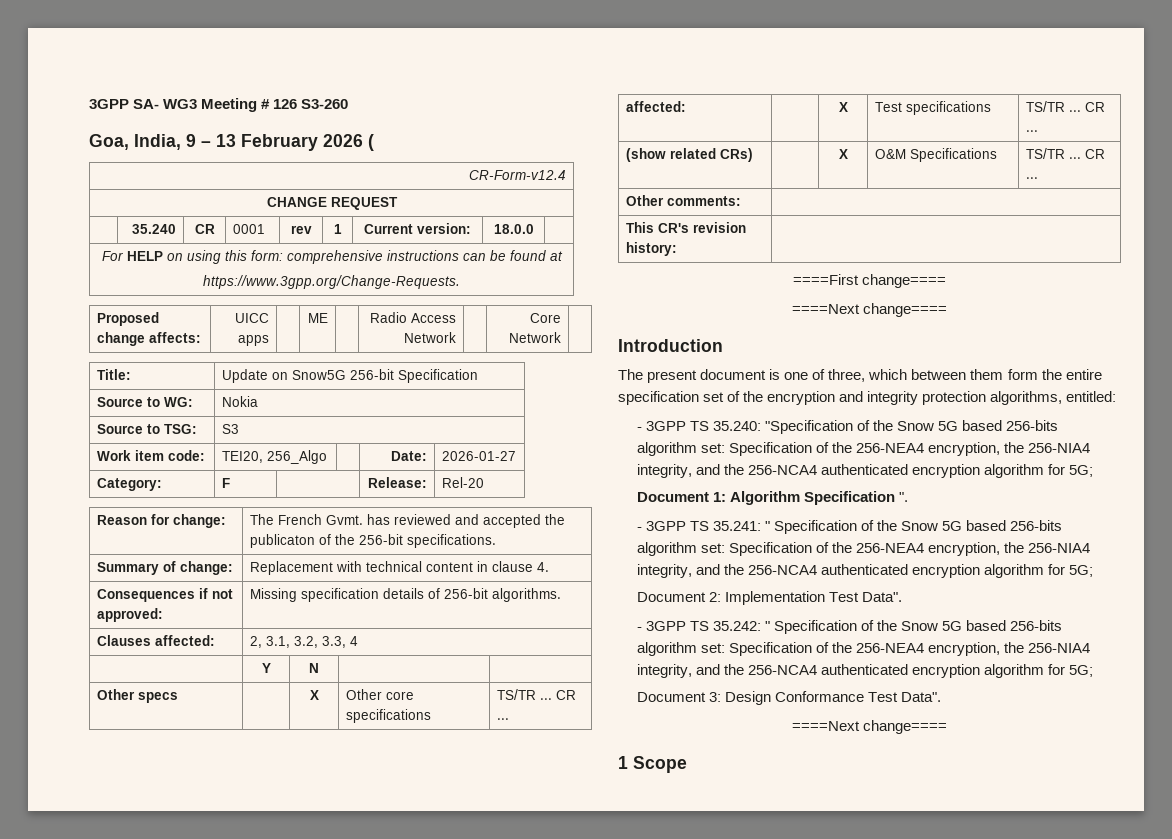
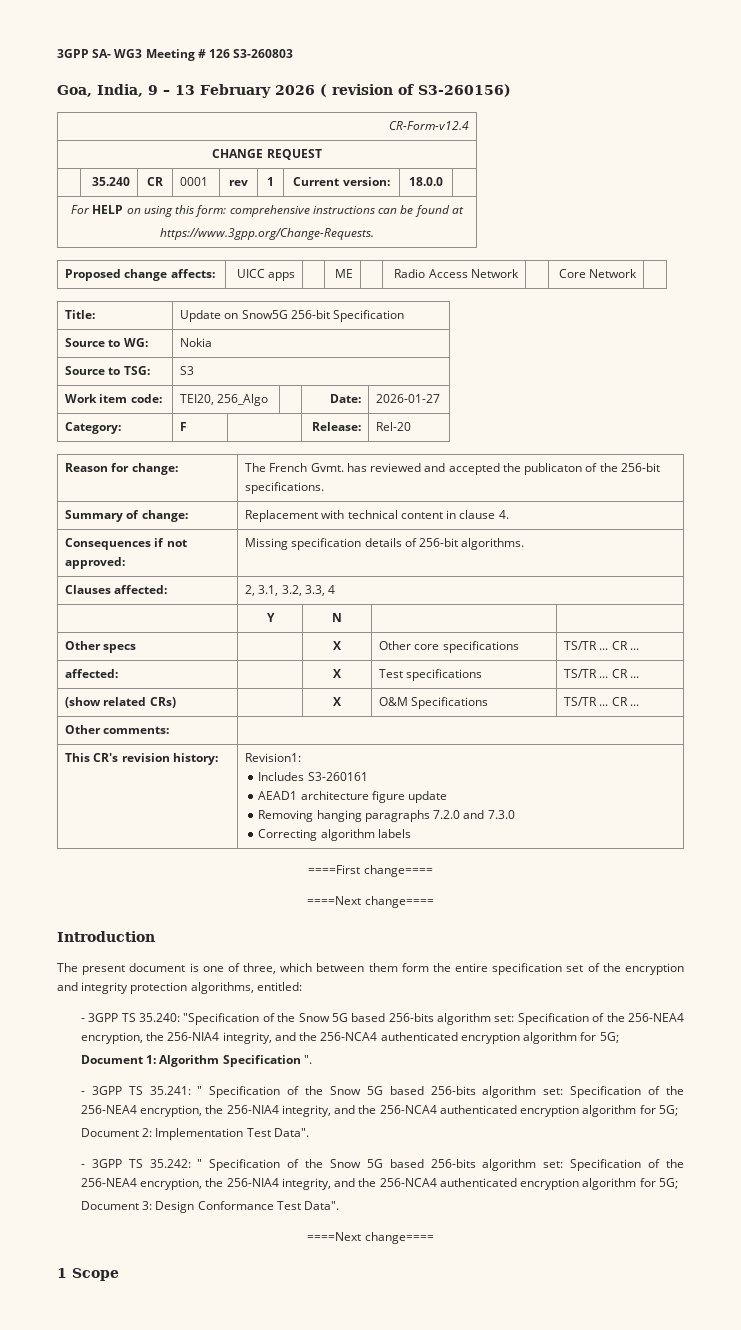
- 3GPP SA- WG3 Meeting # 126 S3-260
+ 3GPP SA- WG3 Meeting # 126 S3-260803
- Goa, India, 9 – 13 February 2026 (
+ Goa, India, 9 – 13 February 2026 ( revision of S3-260156)
- This CR's revision history: |
+ This CR's revision history: | Revision1:
+ Includes S3-260161
+ AEAD1 architecture figure update
+ Removing hanging paragraphs 7.2.0 and 7.3.0
+ Correcting algorithm labels

